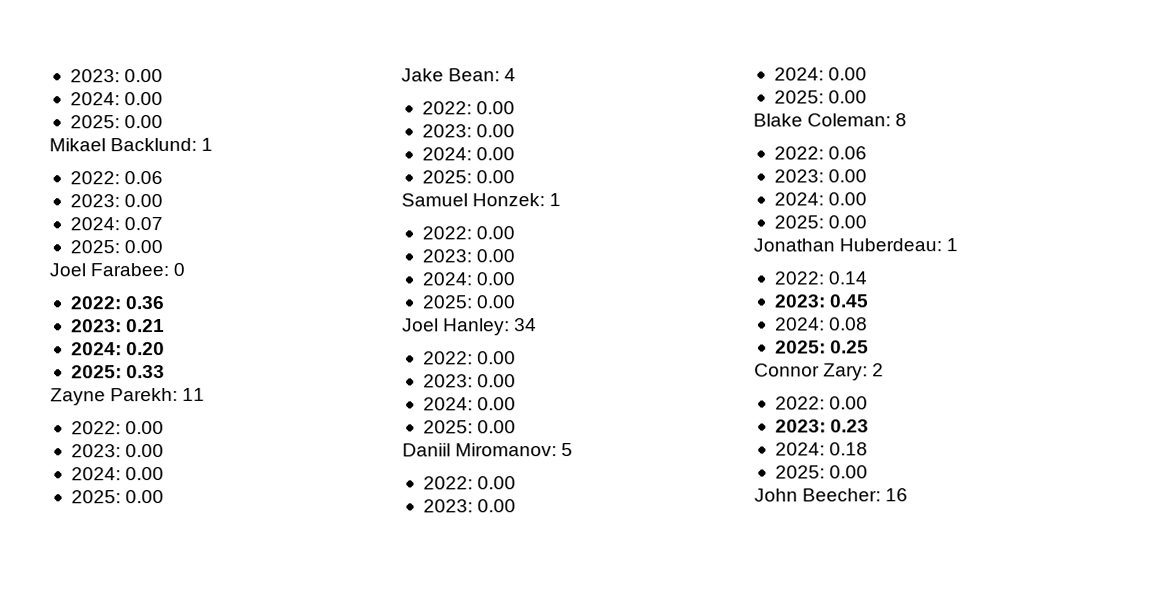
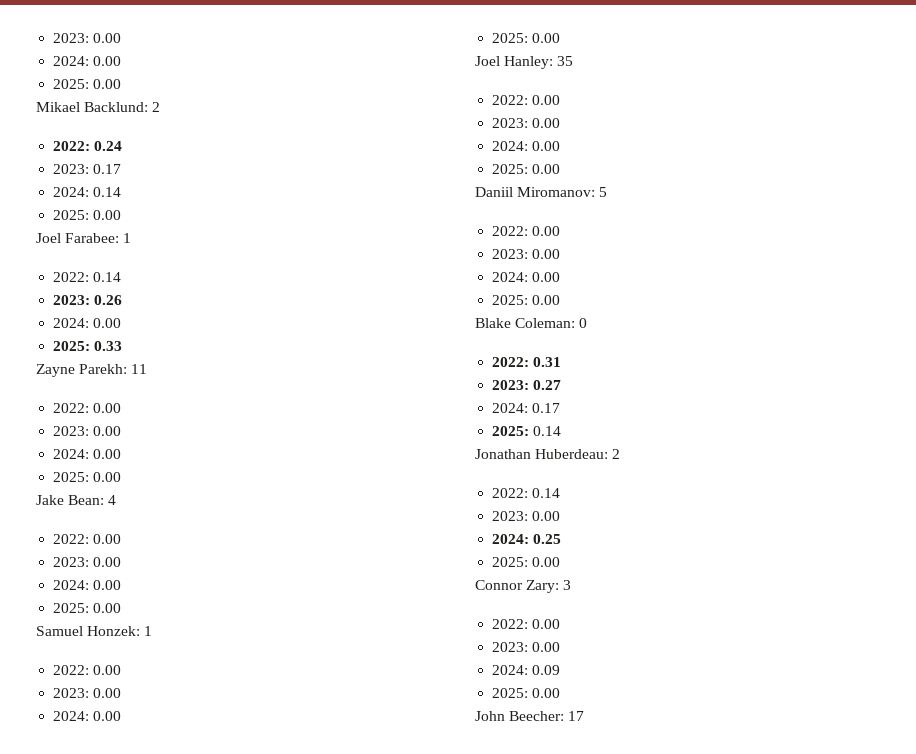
- Mikael Backlund: 1
- 2022: 0.06
- 2023: 0.00
- 2024: 0.07
+ Mikael Backlund: 2
+ 2022: 0.24
+ 2023: 0.17
+ 2024: 0.14
- Joel Farabee: 0
- 2022: 0.36
- 2023: 0.21
- 2024: 0.20
+ Joel Farabee: 1
+ 2022: 0.14
+ 2023: 0.26
+ 2024: 0.00
- Joel Hanley: 34
+ Joel Hanley: 35
- Blake Coleman: 8
- 2022: 0.06
+ Blake Coleman: 0
+ 2022: 0.31
+ 2023: 0.27
+ 2024: 0.17
+ 2025: 0.14
+ Jonathan Huberdeau: 2
+ 2022: 0.14
  2023: 0.00
- 2024: 0.00
+ 2024: 0.25
  2025: 0.00
- Jonathan Huberdeau: 1
- 2022: 0.14
- 2023: 0.45
- 2024: 0.08
- 2025: 0.25
- Connor Zary: 2
+ Connor Zary: 3
  2022: 0.00
- 2023: 0.23
- 2024: 0.18
+ 2023: 0.00
+ 2024: 0.09
- John Beecher: 16
+ John Beecher: 17

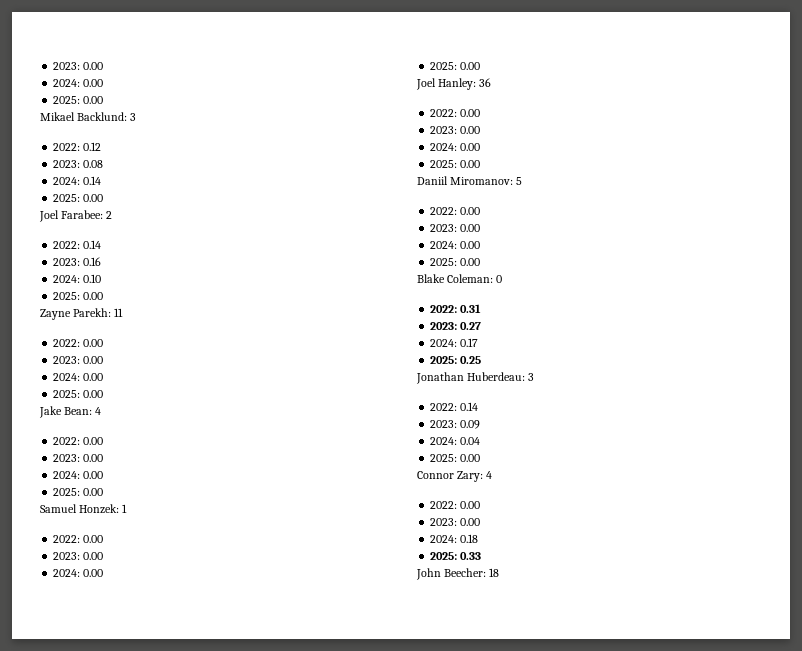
- Mikael Backlund: 2
- 2022: 0.24
- 2023: 0.17
+ Mikael Backlund: 3
+ 2022: 0.12
+ 2023: 0.08
- Joel Farabee: 1
+ Joel Farabee: 2
  2022: 0.14
- 2023: 0.26
- 2024: 0.00
- 2025: 0.33
+ 2023: 0.16
+ 2024: 0.10
+ 2025: 0.00
- Joel Hanley: 35
+ Joel Hanley: 36
- 2025: 0.14
+ 2025: 0.25
- Jonathan Huberdeau: 2
+ Jonathan Huberdeau: 3
  2022: 0.14
- 2023: 0.00
- 2024: 0.25
+ 2023: 0.09
+ 2024: 0.04
- Connor Zary: 3
+ Connor Zary: 4
  2022: 0.00
  2023: 0.00
- 2024: 0.09
- 2025: 0.00
+ 2024: 0.18
+ 2025: 0.33
- John Beecher: 17
+ John Beecher: 18

